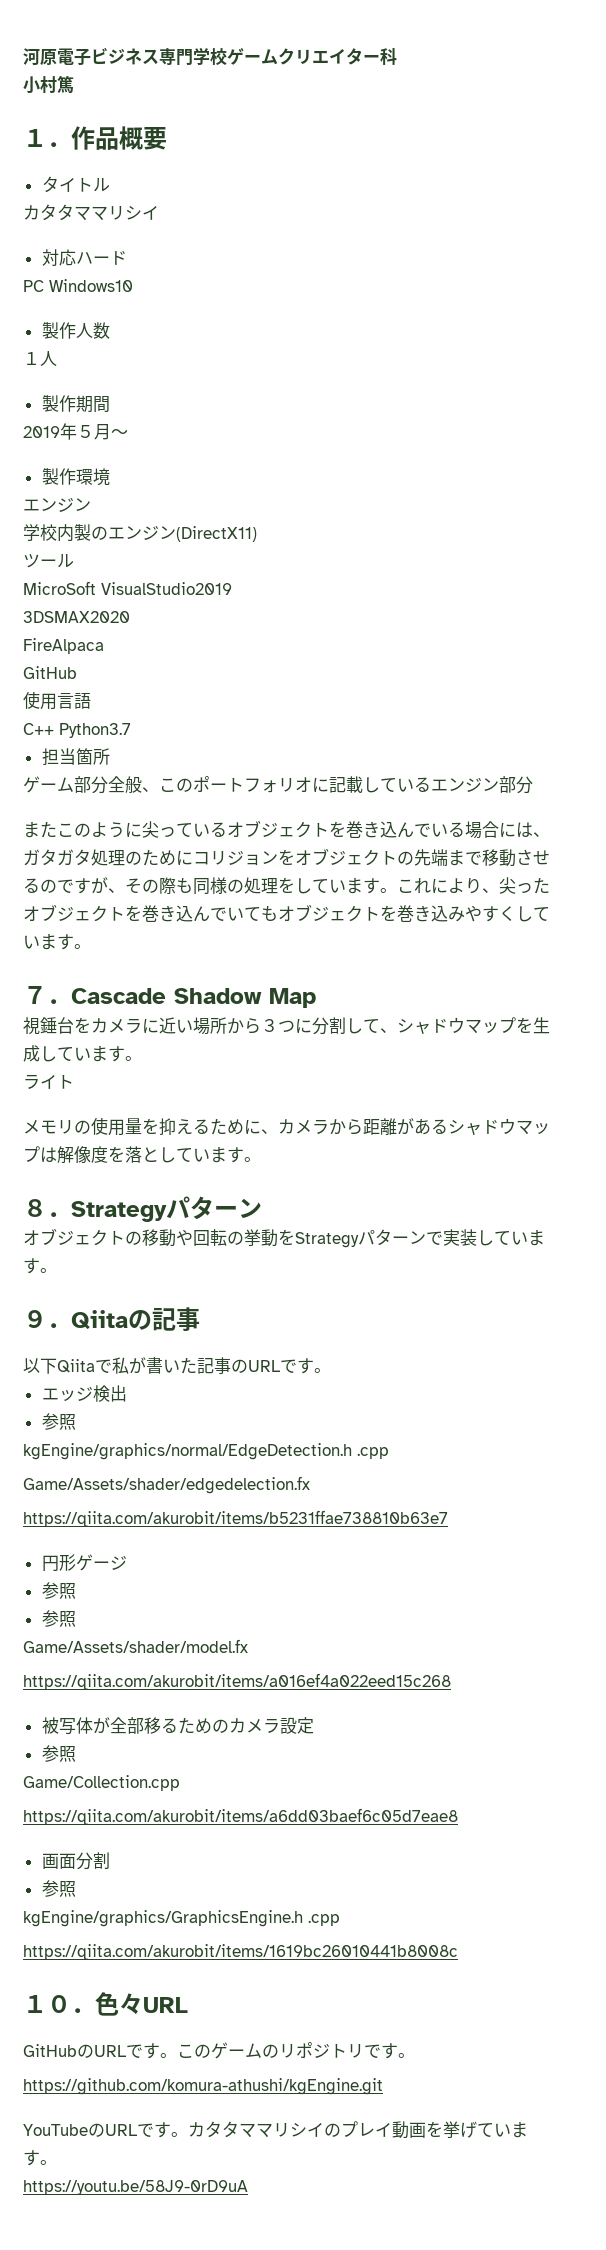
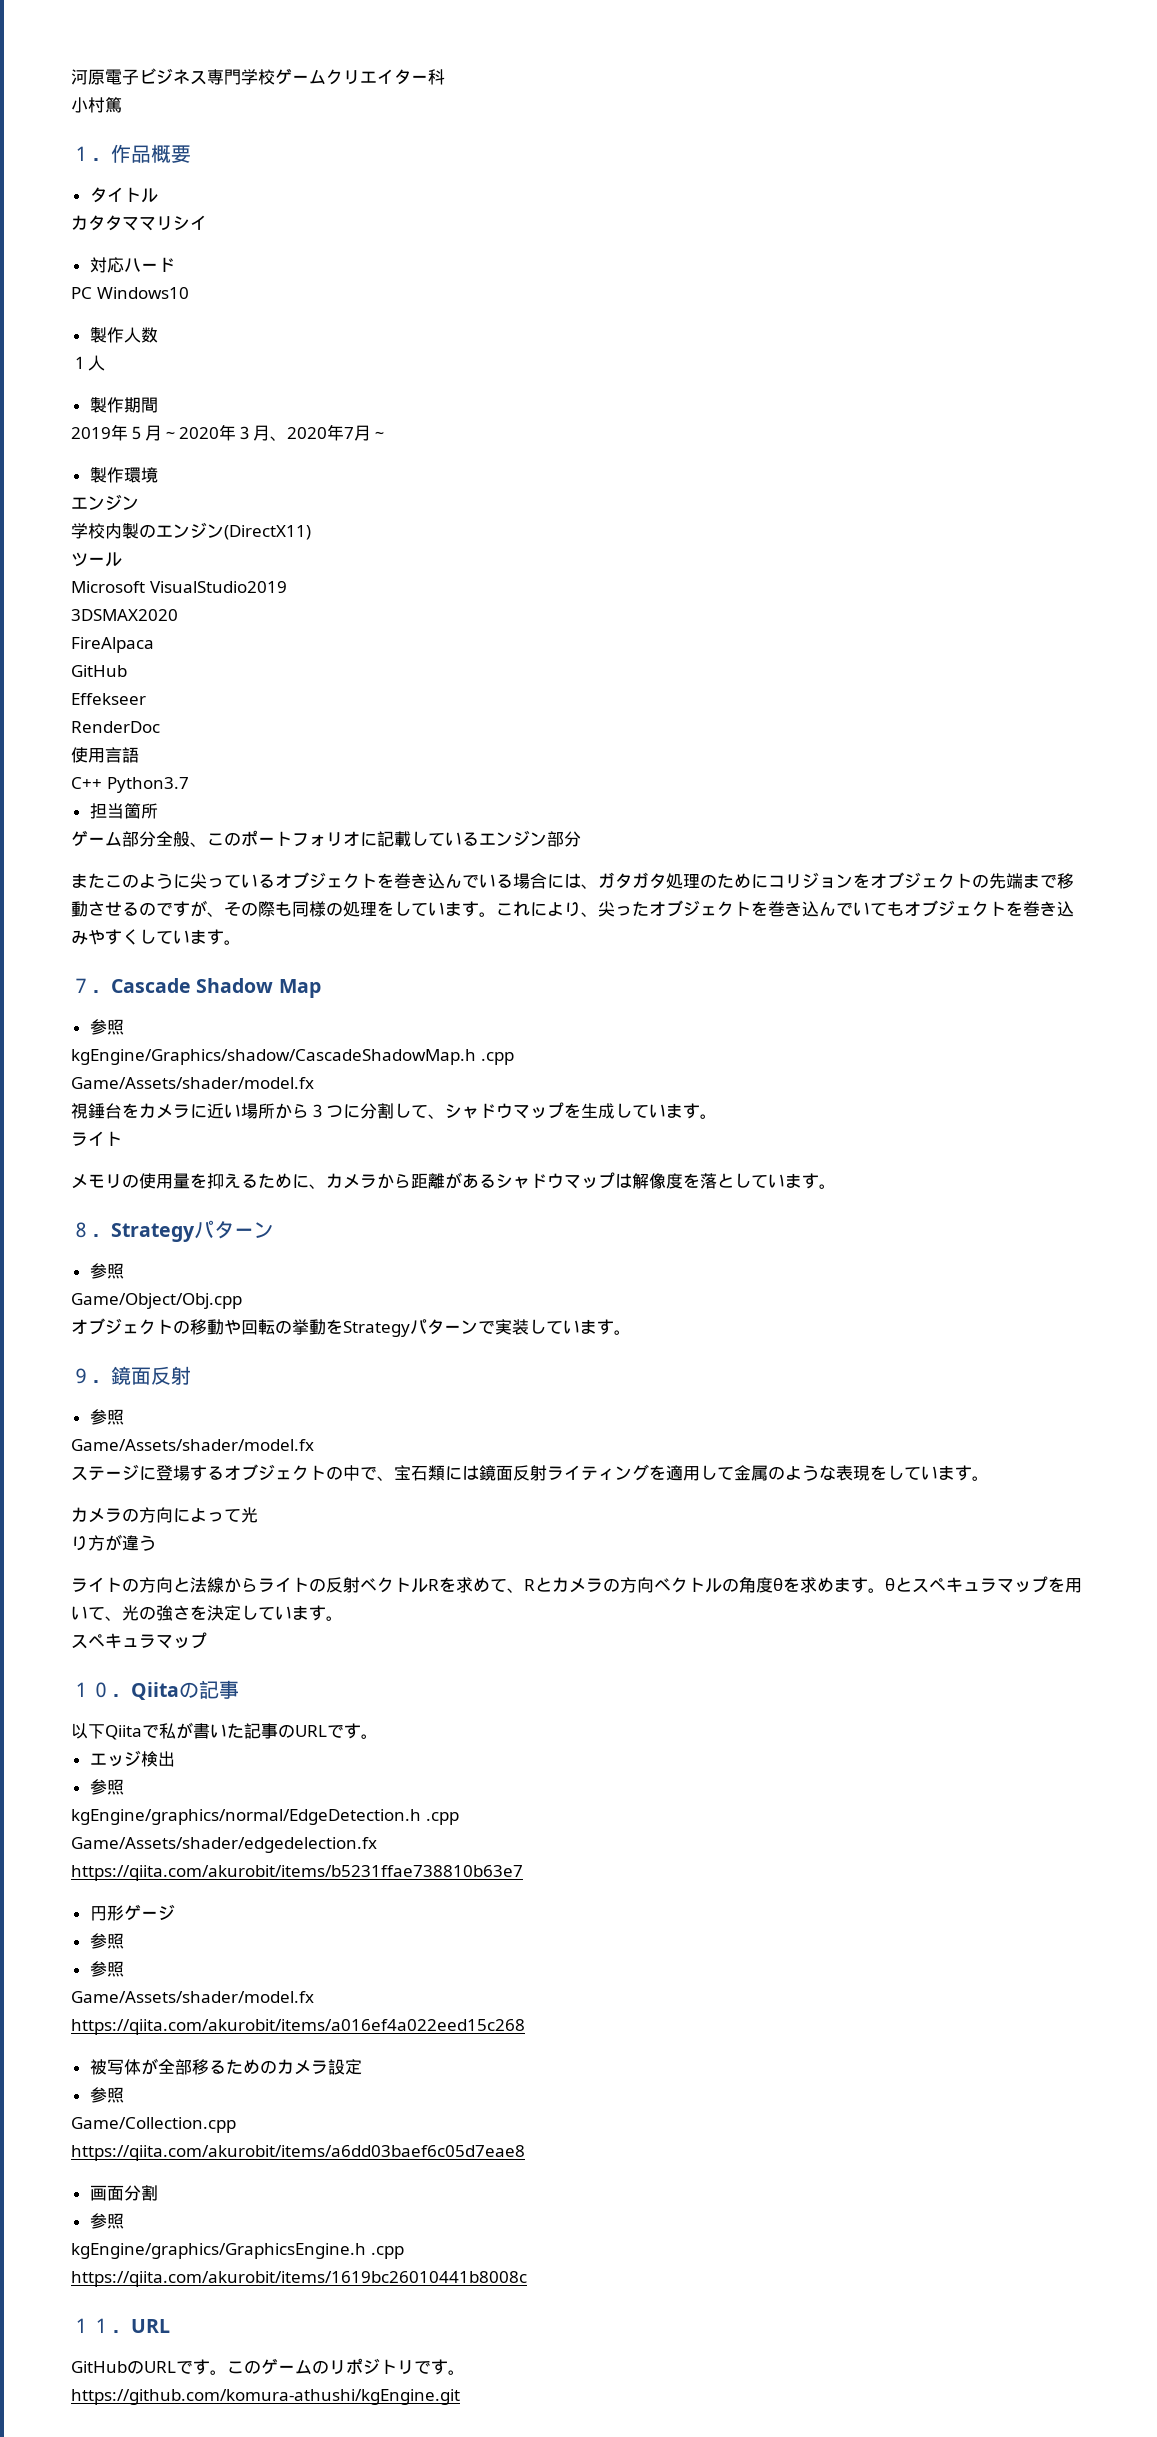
- 2019年５月～
+ 2019年５月～2020年３月、2020年7月～
- MicroSoft VisualStudio2019
+ Microsoft VisualStudio2019
+ Effekseer
+ RenderDoc
  ７．Cascade Shadow Map
+ 参照
+ kgEngine/Graphics/shadow/CascadeShadowMap.h .cpp
+ Game/Assets/shader/model.fx
  ８．Strategyパターン
+ 参照
+ Game/Object/Obj.cpp
- ９．Qiitaの記事
+ ９．鏡面反射
+ 参照
+ Game/Assets/shader/model.fx
+ ステージに登場するオブジェクトの中で、宝石類には鏡面反射ライティングを適用して金属のような表現をしています。
+ カメラの方向によって光
+ り方が違う
+ ライトの方向と法線からライトの反射ベクトルRを求めて、Rとカメラの方向ベクトルの角度θを求めます。θとスペキュラマップを用いて、光の強さを決定しています。
+ スペキュラマップ
+ １０．Qiitaの記事
- １０．色々URL
+ １１．URL
- YouTubeのURLです。カタタママリシイのプレイ動画を挙げています。
- https://youtu.be/58J9-0rD9uA

